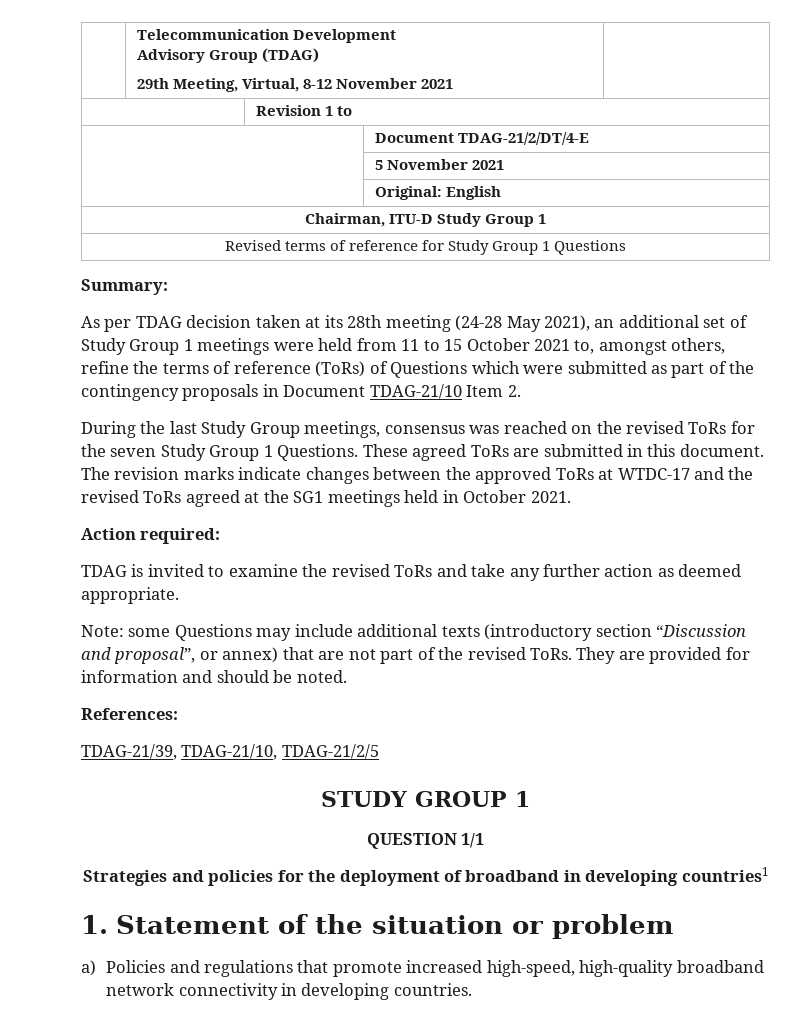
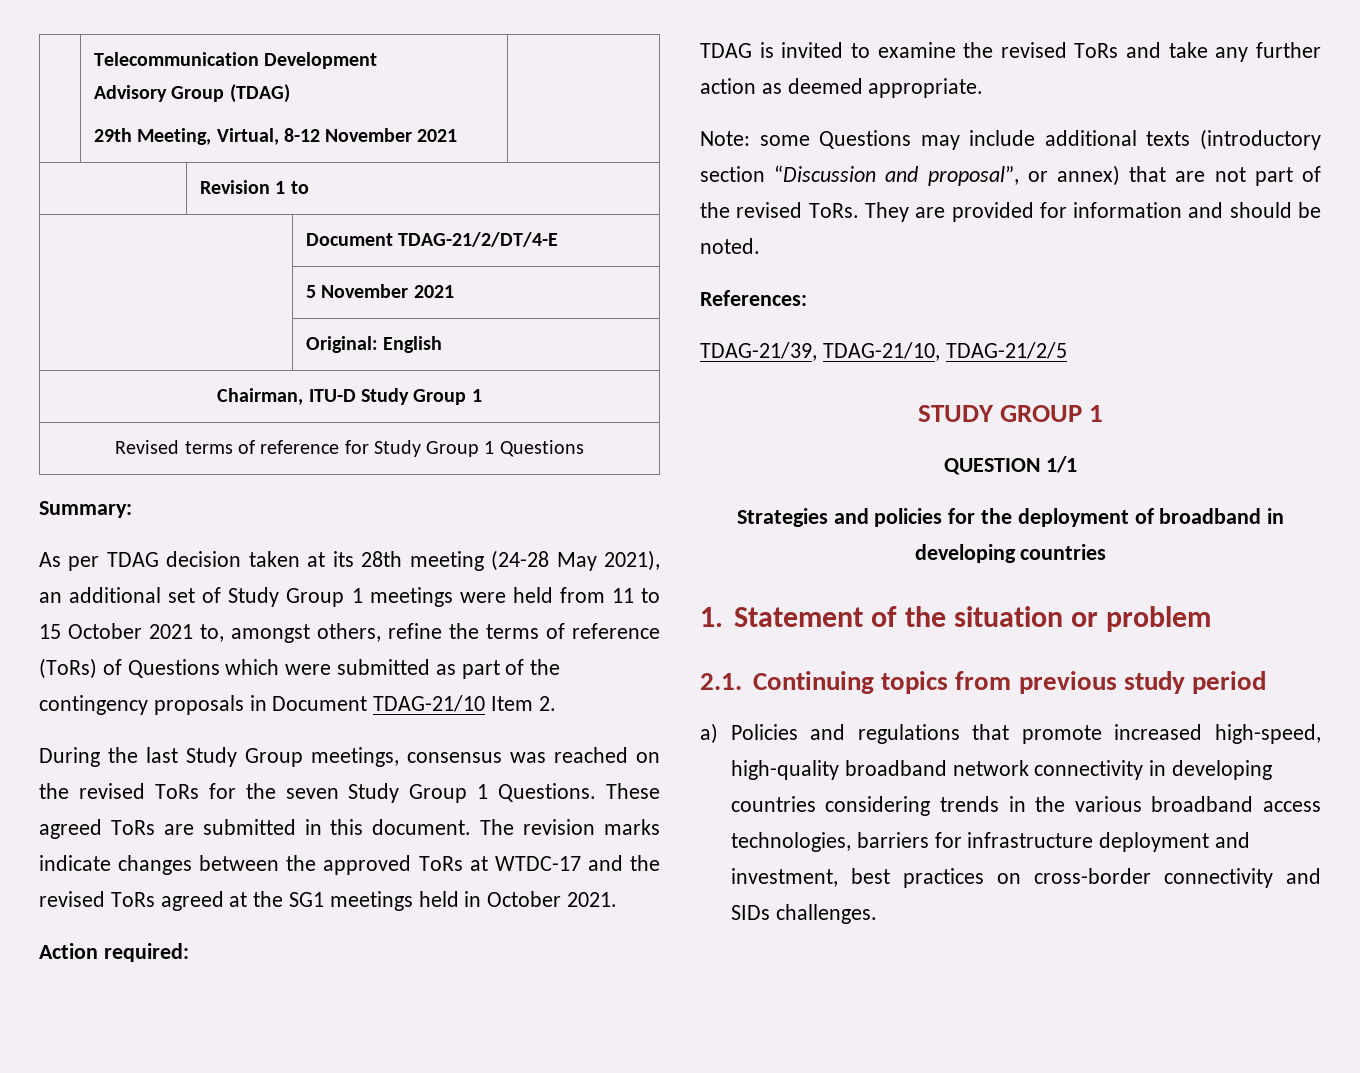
- Strategies and policies for the deployment of broadband in developing countries1
+ Strategies and policies for the deployment of broadband in developing countries
+ 2.1. Continuing topics from previous study period
- a) Policies and regulations that promote increased high-speed, high-quality broadband network connectivity in developing countries.
+ a) Policies and regulations that promote increased high-speed, high-quality broadband network connectivity in developing countries considering trends in the various broadband access technologies, barriers for infrastructure deployment and investment, best practices on cross-border connectivity and SIDs challenges.

